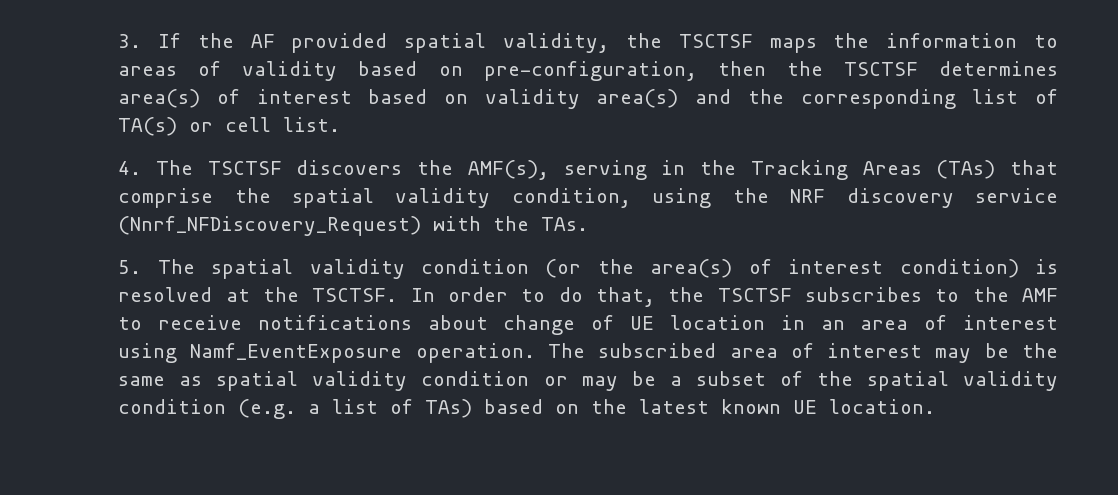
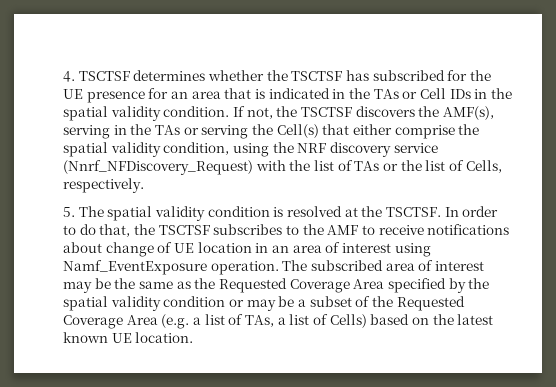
- 3. If the AF provided spatial validity, the TSCTSF maps the information to areas of validity based on pre-configuration, then the TSCTSF determines area(s) of interest based on validity area(s) and the corresponding list of TA(s) or cell list.
- 4. The TSCTSF discovers the AMF(s), serving in the Tracking Areas (TAs) that comprise the spatial validity condition, using the NRF discovery service (Nnrf_NFDiscovery_Request) with the TAs.
+ 4. TSCTSF determines whether the TSCTSF has subscribed for the UE presence for an area that is indicated in the TAs or Cell IDs in the spatial validity condition. If not, the TSCTSF discovers the AMF(s), serving in the TAs or serving the Cell(s) that either comprise the spatial validity condition, using the NRF discovery service (Nnrf_NFDiscovery_Request) with the list of TAs or the list of Cells, respectively.
- 5. The spatial validity condition (or the area(s) of interest condition) is resolved at the TSCTSF.
+ 5. The spatial validity condition is resolved at the TSCTSF.
- The subscribed area of interest may be the same as spatial validity condition or may be a subset of the spatial validity condition (e.g. a list of TAs) based on the latest known UE location.
+ The subscribed area of interest may be the same as the Requested Coverage Area specified by the spatial validity condition or may be a subset of the Requested Coverage Area (e.g. a list of TAs, a list of Cells) based on the latest known UE location.

